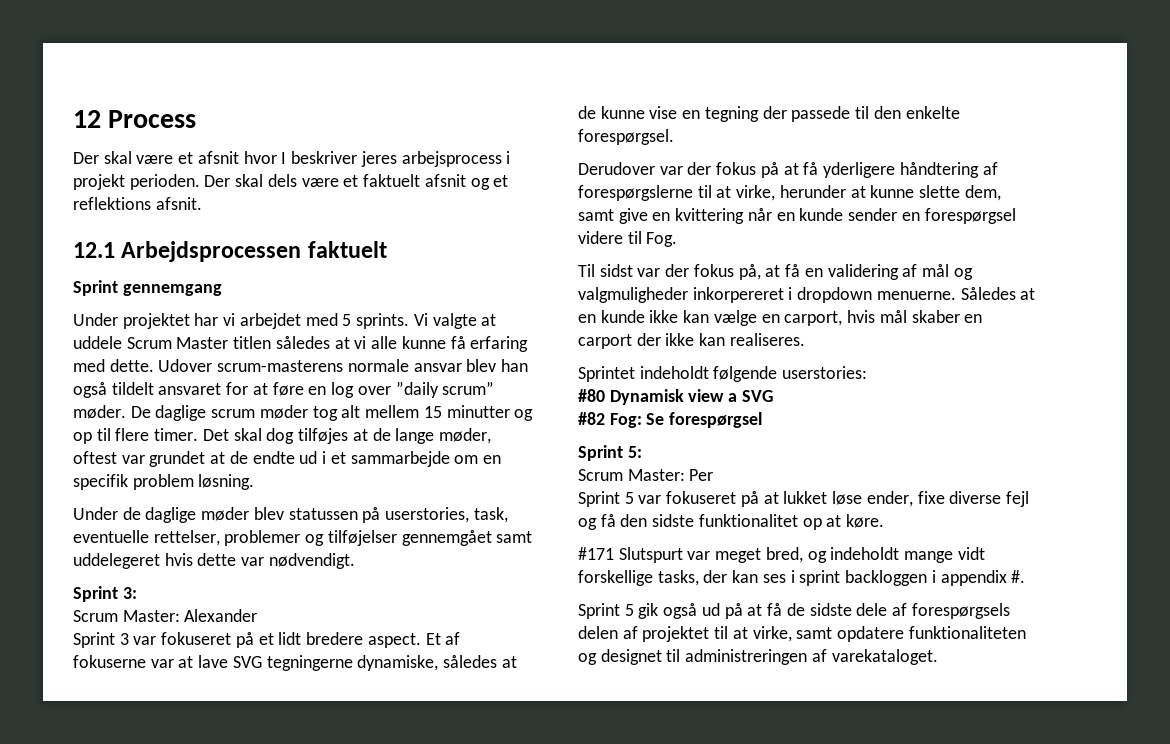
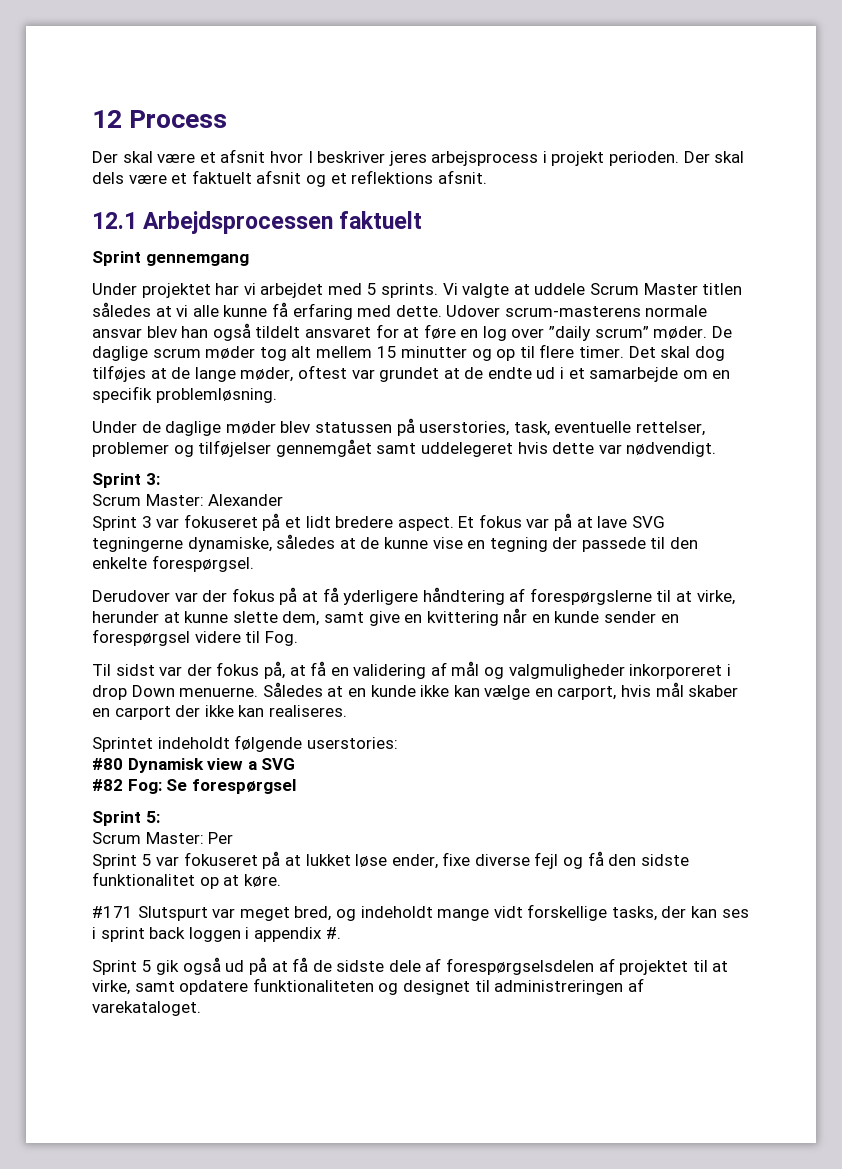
- Det skal dog tilføjes at de lange møder, oftest var grundet at de endte ud i et sammarbejde om en specifik problem løsning.
+ Det skal dog tilføjes at de lange møder, oftest var grundet at de endte ud i et samarbejde om en specifik problemløsning.
- Et af fokuserne var at lave SVG tegningerne dynamiske, således at de kunne vise en tegning der passede til den enkelte forespørgsel.
+ Et fokus var på at lave SVG tegningerne dynamiske, således at de kunne vise en tegning der passede til den enkelte forespørgsel.
- Til sidst var der fokus på, at få en validering af mål og valgmuligheder inkorpereret i dropdown menuerne.
+ Til sidst var der fokus på, at få en validering af mål og valgmuligheder inkorporeret i drop Down menuerne.
- #171 Slutspurt var meget bred, og indeholdt mange vidt forskellige tasks, der kan ses i sprint backloggen i appendix #.
+ #171 Slutspurt var meget bred, og indeholdt mange vidt forskellige tasks, der kan ses i sprint back loggen i appendix #.
- Sprint 5 gik også ud på at få de sidste dele af forespørgsels delen af projektet til at virke, samt opdatere funktionaliteten og designet til administreringen af varekataloget.
+ Sprint 5 gik også ud på at få de sidste dele af forespørgselsdelen af projektet til at virke, samt opdatere funktionaliteten og designet til administreringen af varekataloget.

